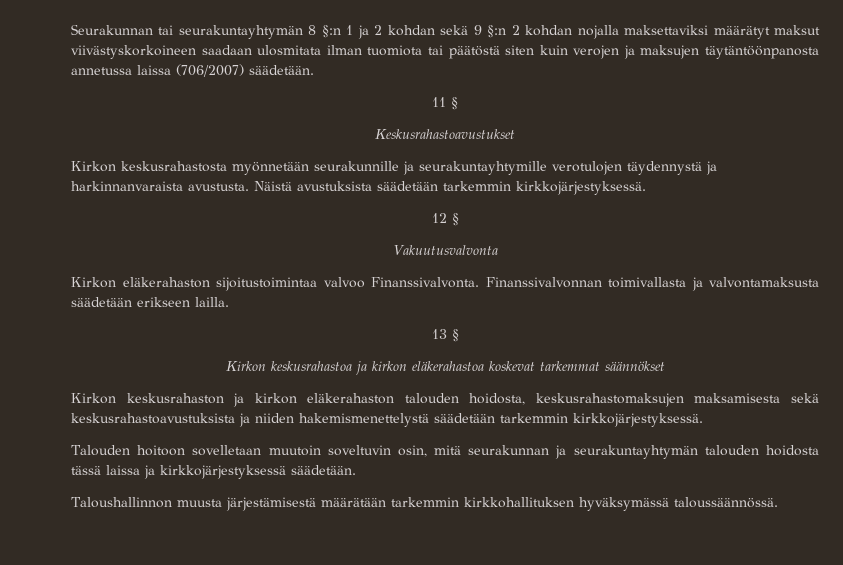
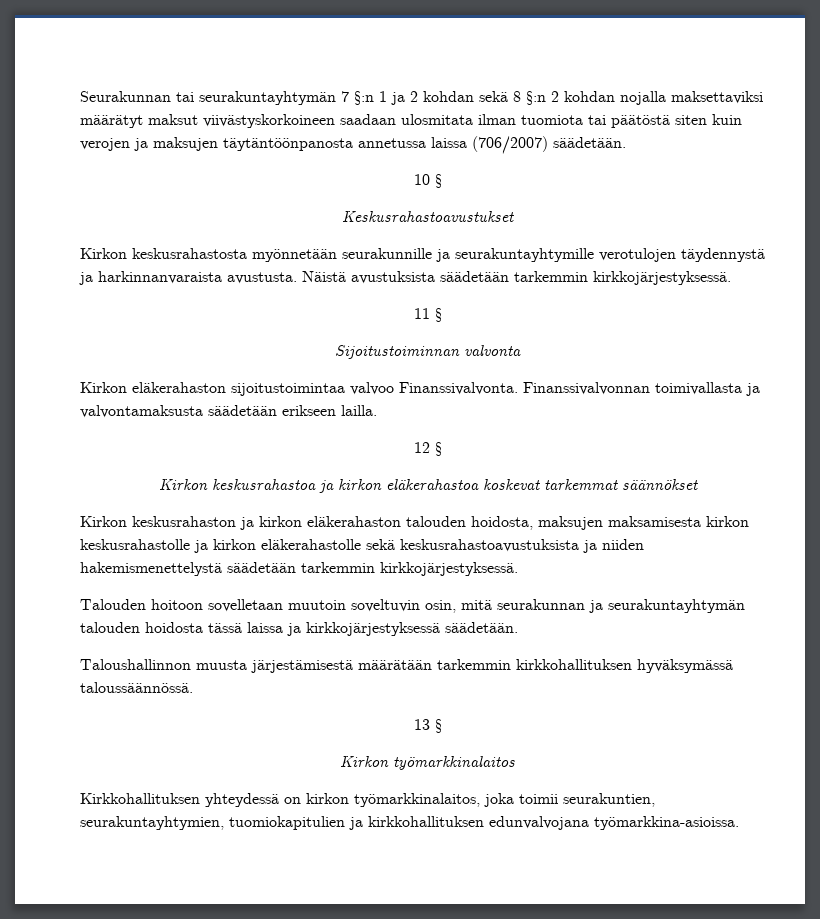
- Seurakunnan tai seurakuntayhtymän 8 §:n 1 ja 2 kohdan sekä 9 §:n 2 kohdan nojalla maksettaviksi määrätyt maksut viivästyskorkoineen saadaan ulosmitata ilman tuomiota tai päätöstä siten kuin verojen ja maksujen täytäntöönpanosta annetussa laissa (706/2007) säädetään.
+ Seurakunnan tai seurakuntayhtymän 7 §:n 1 ja 2 kohdan sekä 8 §:n 2 kohdan nojalla maksettaviksi määrätyt maksut viivästyskorkoineen saadaan ulosmitata ilman tuomiota tai päätöstä siten kuin verojen ja maksujen täytäntöönpanosta annetussa laissa (706/2007) säädetään.
- 11 §
+ 10 §
- 12 §
- Vakuutusvalvonta
+ 11 §
+ Sijoitustoiminnan valvonta
- 13 §
+ 12 §
- Kirkon keskusrahaston ja kirkon eläkerahaston talouden hoidosta, keskusrahastomaksujen maksamisesta sekä keskusrahastoavustuksista ja niiden hakemismenettelystä säädetään tarkemmin kirkkojärjestyksessä.
+ Kirkon keskusrahaston ja kirkon eläkerahaston talouden hoidosta, maksujen maksamisesta kirkon keskusrahastolle ja kirkon eläkerahastolle sekä keskusrahastoavustuksista ja niiden hakemismenettelystä säädetään tarkemmin kirkkojärjestyksessä.
+ 13 §
+ Kirkon työmarkkinalaitos
+ Kirkkohallituksen yhteydessä on kirkon työmarkkinalaitos, joka toimii seurakuntien, seurakuntayhtymien, tuomiokapitulien ja kirkkohallituksen edunvalvojana työmarkkina-asioissa.

